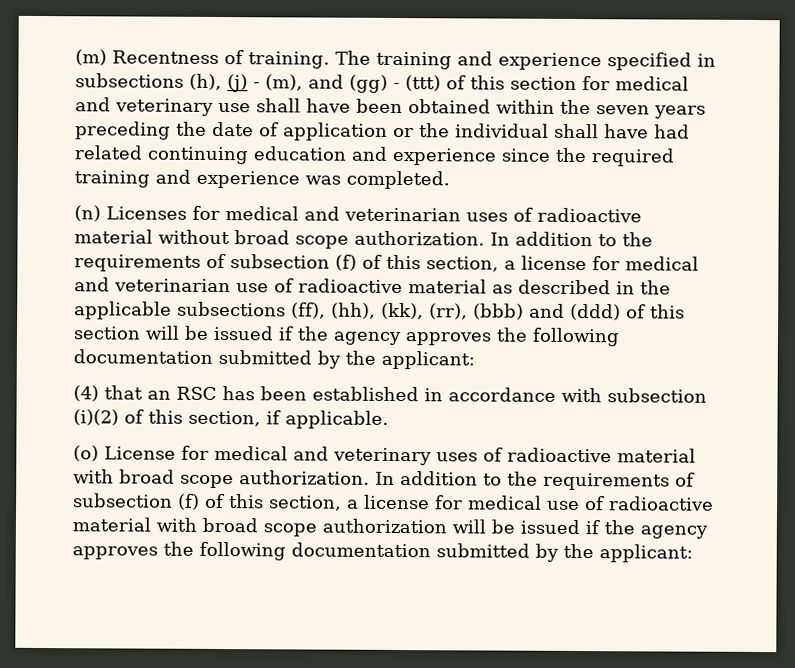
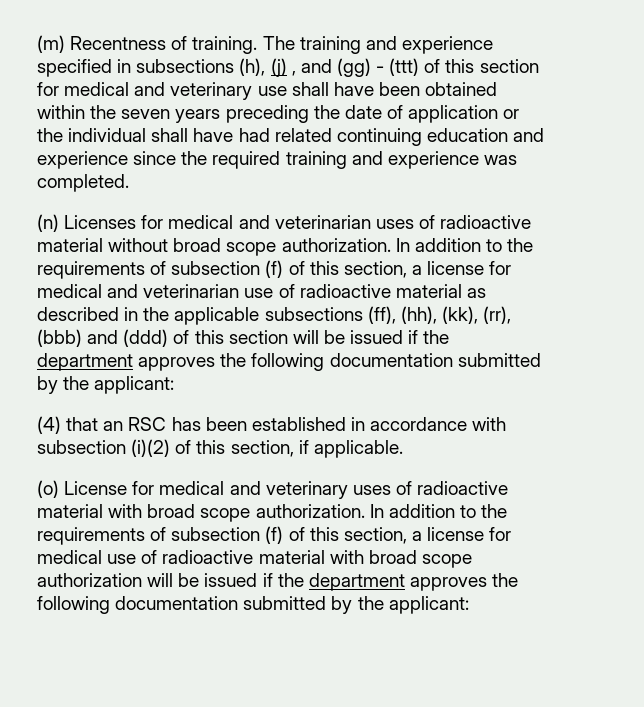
- The training and experience specified in subsections (h), (j) - (m), and (gg) - (ttt) of this section for medical and veterinary use shall have been obtained within the seven years preceding the date of application or the individual shall have had related continuing education and experience since the required training and experience was completed.
+ The training and experience specified in subsections (h), (j) , and (gg) - (ttt) of this section for medical and veterinary use shall have been obtained within the seven years preceding the date of application or the individual shall have had related continuing education and experience since the required training and experience was completed.
- In addition to the requirements of subsection (f) of this section, a license for medical and veterinarian use of radioactive material as described in the applicable subsections (ff), (hh), (kk), (rr), (bbb) and (ddd) of this section will be issued if the agency approves the following documentation submitted by the applicant:
+ In addition to the requirements of subsection (f) of this section, a license for medical and veterinarian use of radioactive material as described in the applicable subsections (ff), (hh), (kk), (rr), (bbb) and (ddd) of this section will be issued if the department approves the following documentation submitted by the applicant:
- In addition to the requirements of subsection (f) of this section, a license for medical use of radioactive material with broad scope authorization will be issued if the agency approves the following documentation submitted by the applicant:
+ In addition to the requirements of subsection (f) of this section, a license for medical use of radioactive material with broad scope authorization will be issued if the department approves the following documentation submitted by the applicant:

